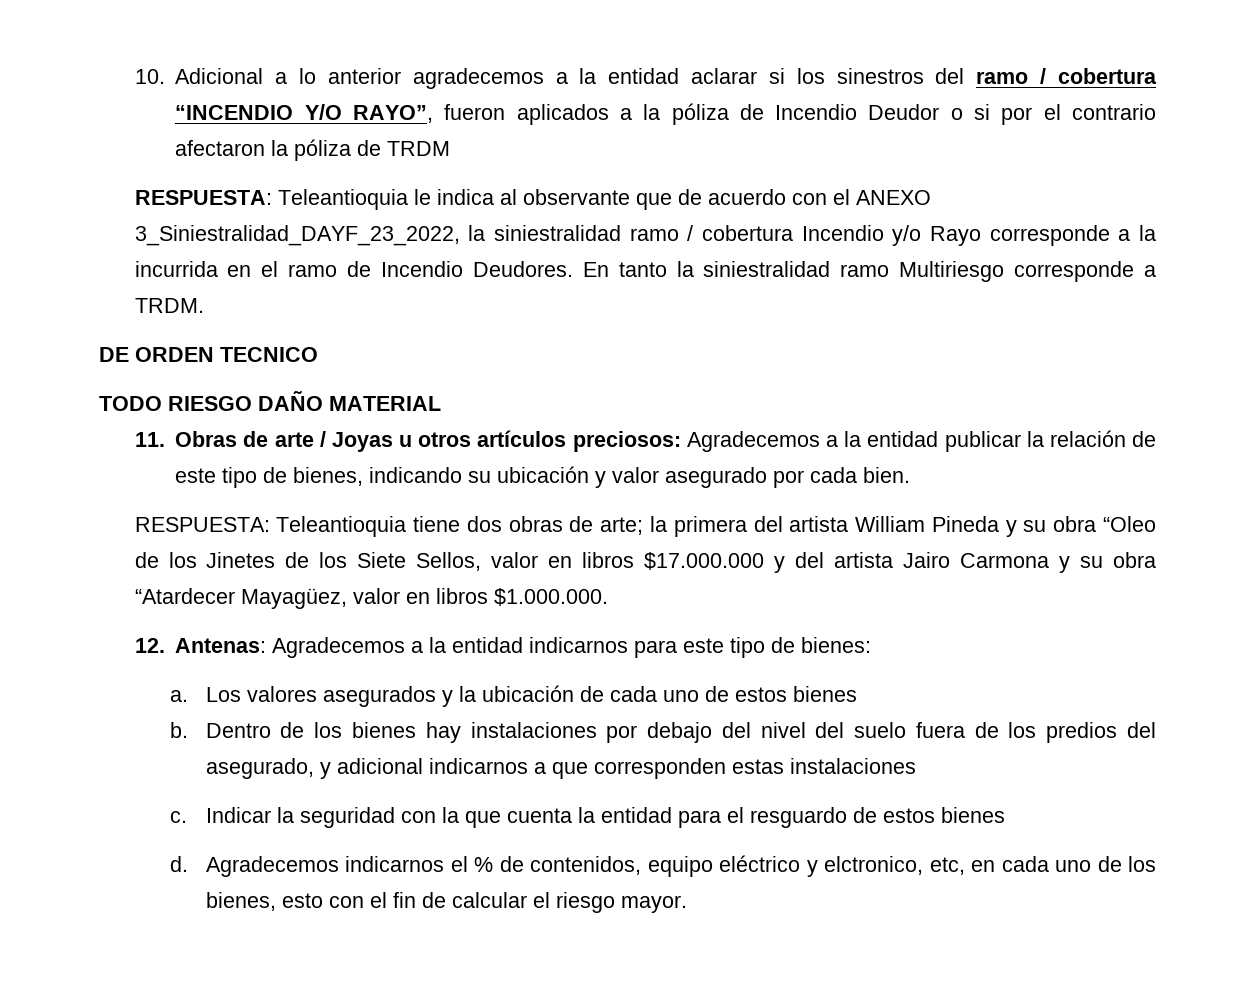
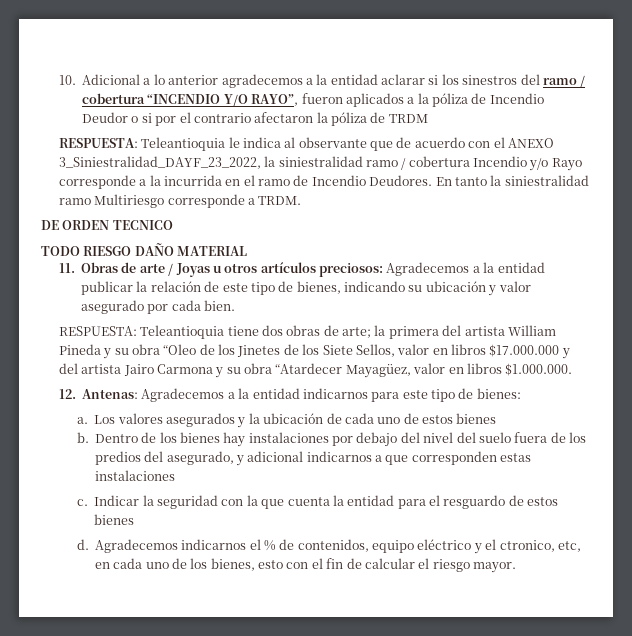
- Agradecemos indicarnos el % de contenidos, equipo eléctrico y elctronico, etc, en cada uno de los bienes, esto con el fin de calcular el riesgo mayor.
+ Agradecemos indicarnos el % de contenidos, equipo eléctrico y el ctronico, etc, en cada uno de los bienes, esto con el fin de calcular el riesgo mayor.

